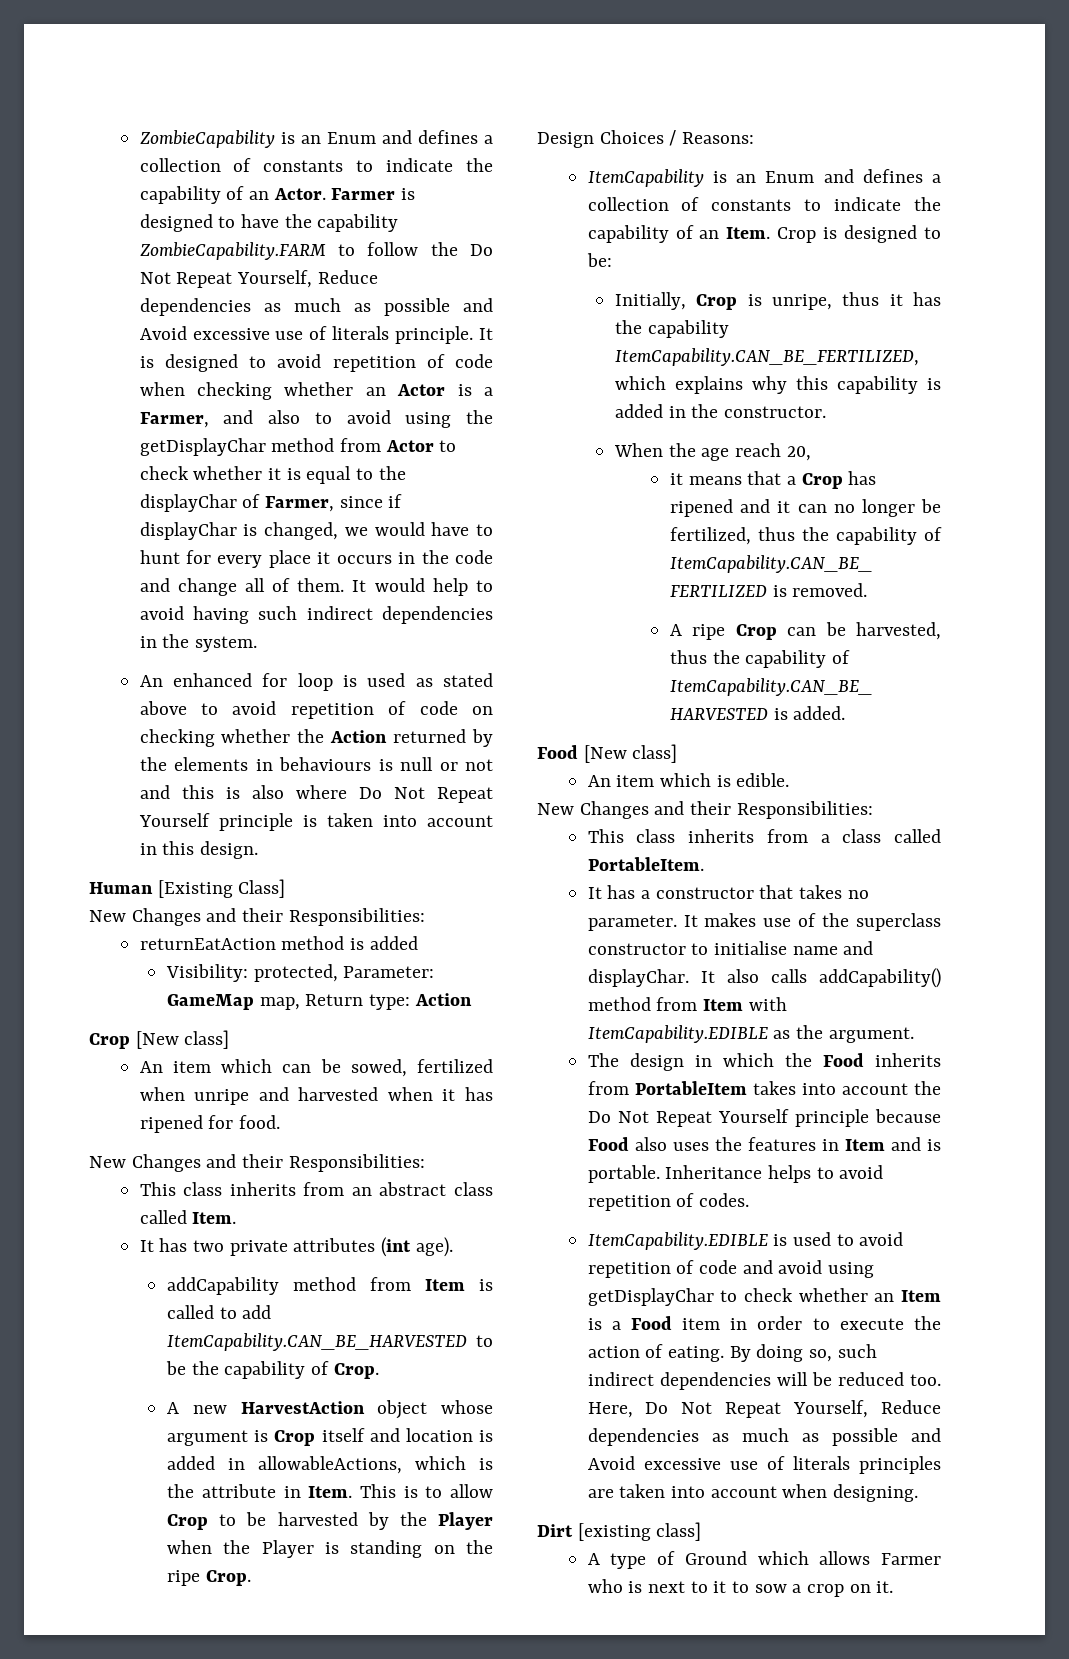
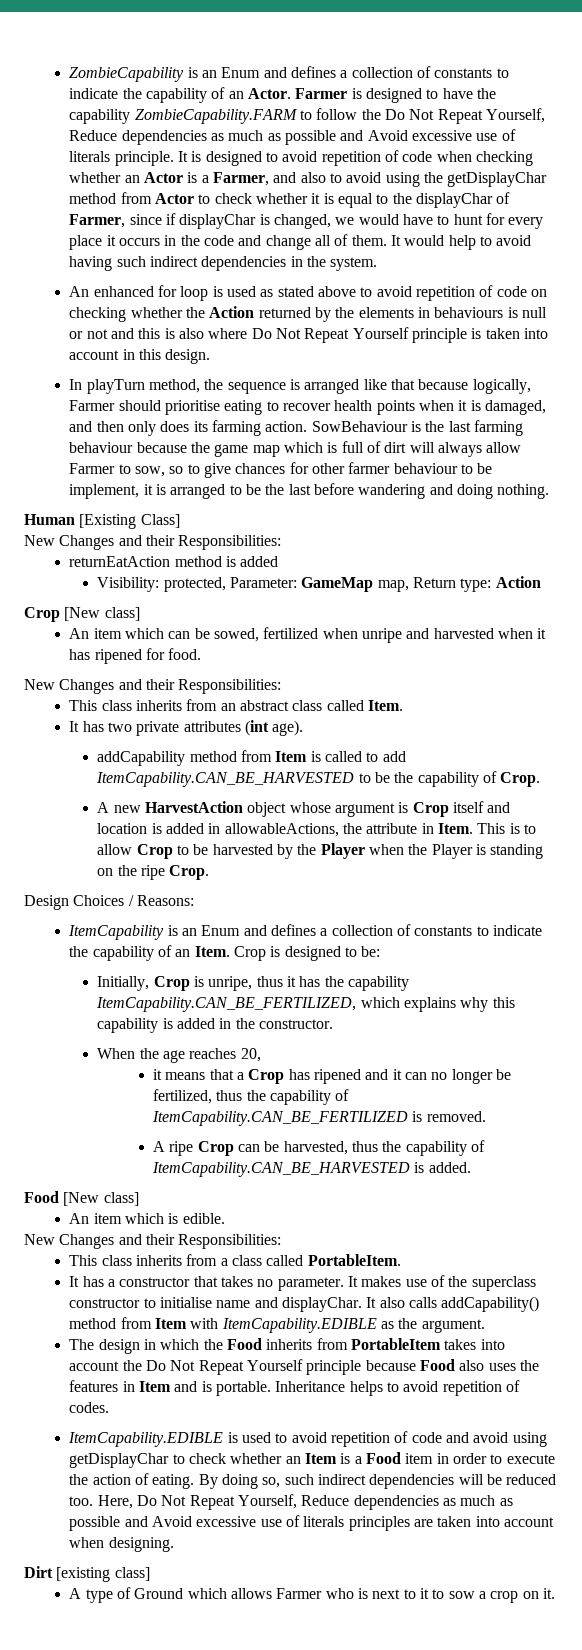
+ In playTurn method, the sequence is arranged like that because logically, Farmer should prioritise eating to recover health points when it is damaged, and then only does its farming action. SowBehaviour is the last farming behaviour because the game map which is full of dirt will always allow Farmer to sow, so to give chances for other farmer behaviour to be implement, it is arranged to be the last before wandering and doing nothing.
- A new HarvestAction object whose argument is Crop itself and location is added in allowableActions, which is the attribute in Item.
+ A new HarvestAction object whose argument is Crop itself and location is added in allowableActions, the attribute in Item.
- When the age reach 20,
+ When the age reaches 20,

